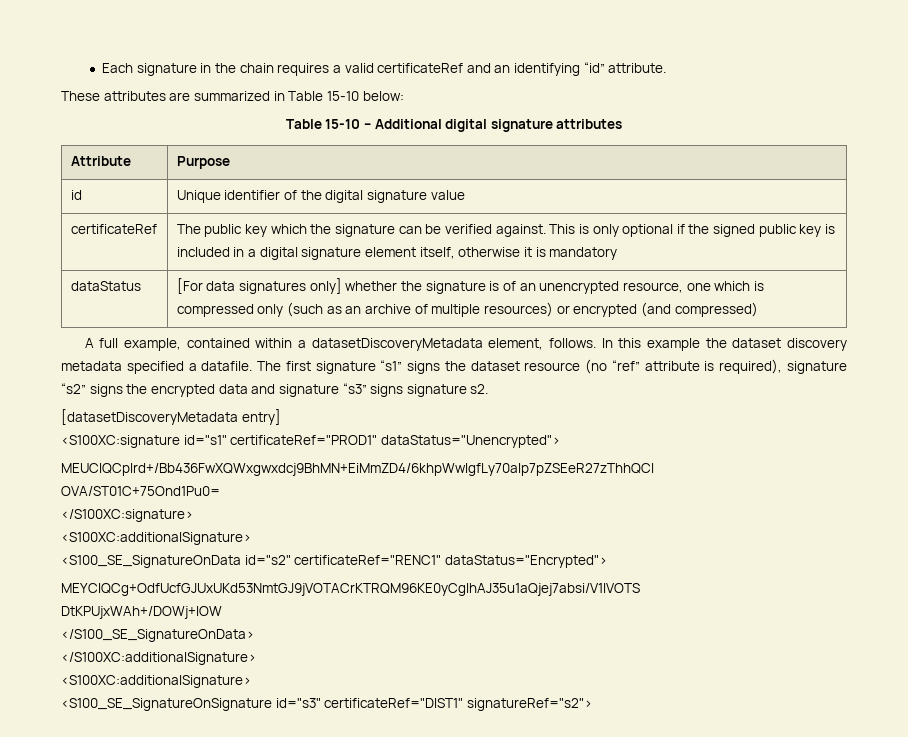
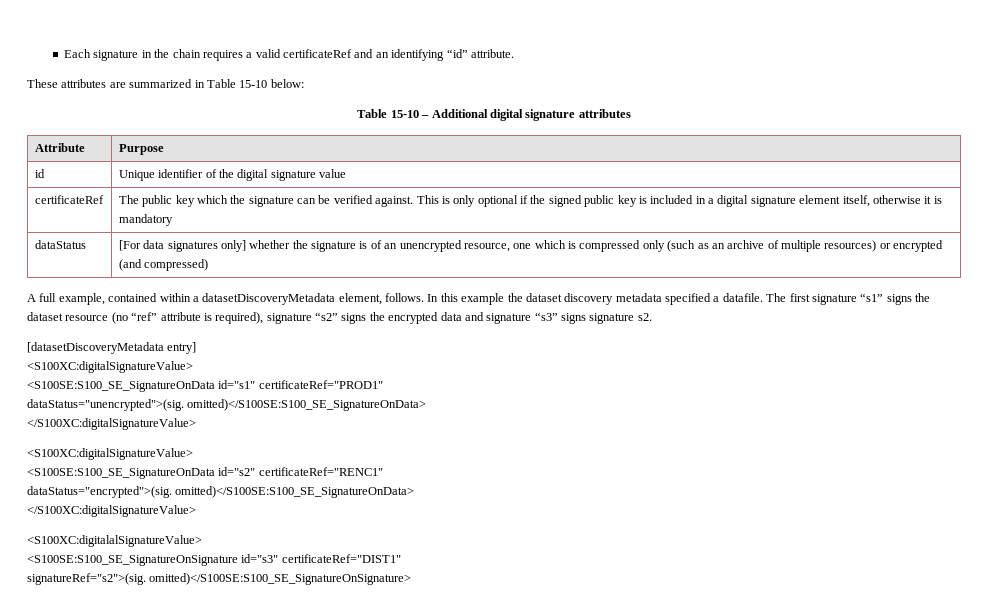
  [datasetDiscoveryMetadata entry]
- <S100XC:signature id="s1" certificateRef="PROD1" dataStatus="Unencrypted">
- MEUCIQCplrd+/Bb436FwXQWxgwxdcj9BhMN+EiMmZD4/6khpWwIgfLy70alp7pZSEeR27zThhQCl
- OVA/ST01C+75Ond1Pu0=
- </S100XC:signature>
- <S100XC:additionalSignature>
- <S100_SE_SignatureOnData id="s2" certificateRef="RENC1" dataStatus="Encrypted">
- MEYCIQCg+OdfUcfGJUxUKd53NmtGJ9jVOTACrKTRQM96KE0yCgIhAJ35u1aQjej7absi/V1lVOTS
- DtKPUjxWAh+/DOWj+IOW
- </S100_SE_SignatureOnData>
- </S100XC:additionalSignature>
- <S100XC:additionalSignature>
- <S100_SE_SignatureOnSignature id="s3" certificateRef="DIST1" signatureRef="s2">
+ <S100XC:digitalSignatureValue>
+ <S100SE:S100_SE_SignatureOnData id="s1" certificateRef="PROD1"
+ dataStatus="unencrypted">(sig. omitted)</S100SE:S100_SE_SignatureOnData>
+ </S100XC:digitalSignatureValue>
+ <S100XC:digitalSignatureValue>
+ <S100SE:S100_SE_SignatureOnData id="s2" certificateRef="RENC1"
+ dataStatus="encrypted">(sig. omitted)</S100SE:S100_SE_SignatureOnData>
+ </S100XC:digitalSignatureValue>
+ <S100XC:digitalalSignatureValue>
+ <S100SE:S100_SE_SignatureOnSignature id="s3" certificateRef="DIST1"
+ signatureRef="s2">(sig. omitted)</S100SE:S100_SE_SignatureOnSignature>

